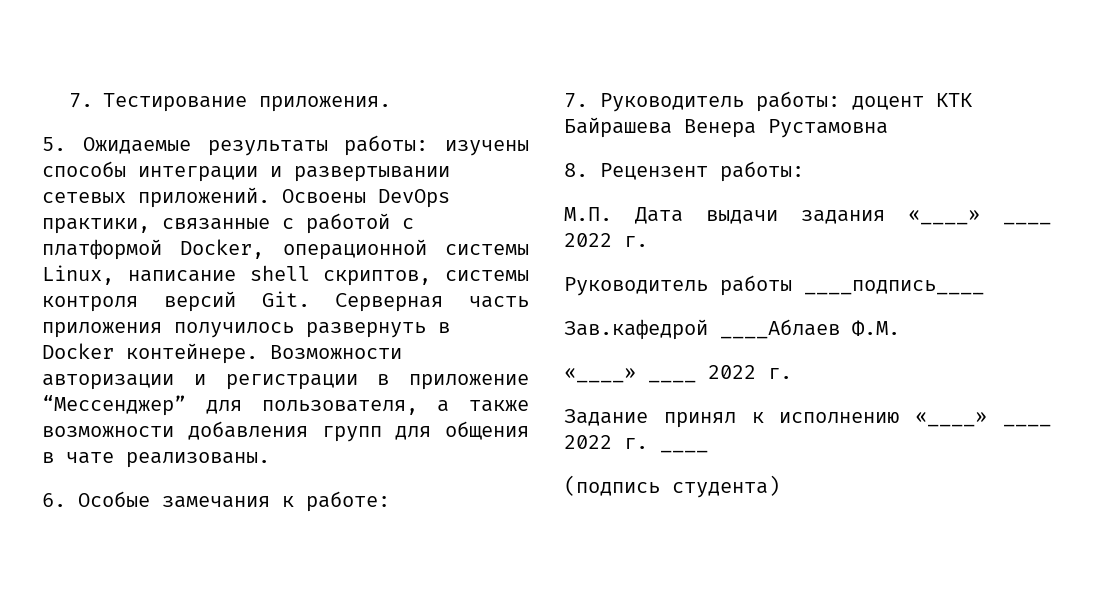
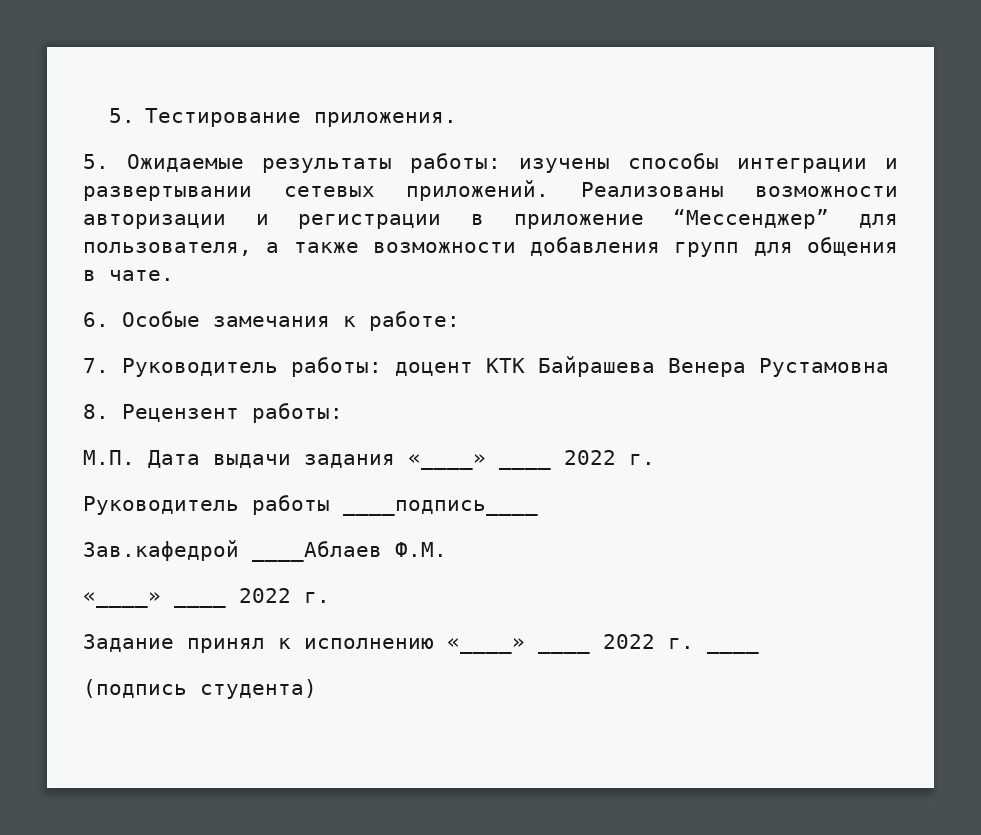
- 7. Тестирование приложения.
+ 5. Тестирование приложения.
- Освоены DevOps практики, связанные с работой с платформой Docker, операционной системы Linux, написание shell скриптов, системы контроля версий Git. Серверная часть приложения получилось развернуть в Docker контейнере. Возможности авторизации и регистрации в приложение “Мессенджер” для пользователя, а также возможности добавления групп для общения в чате реализованы.
+ Реализованы возможности авторизации и регистрации в приложение “Мессенджер” для пользователя, а также возможности добавления групп для общения в чате.

